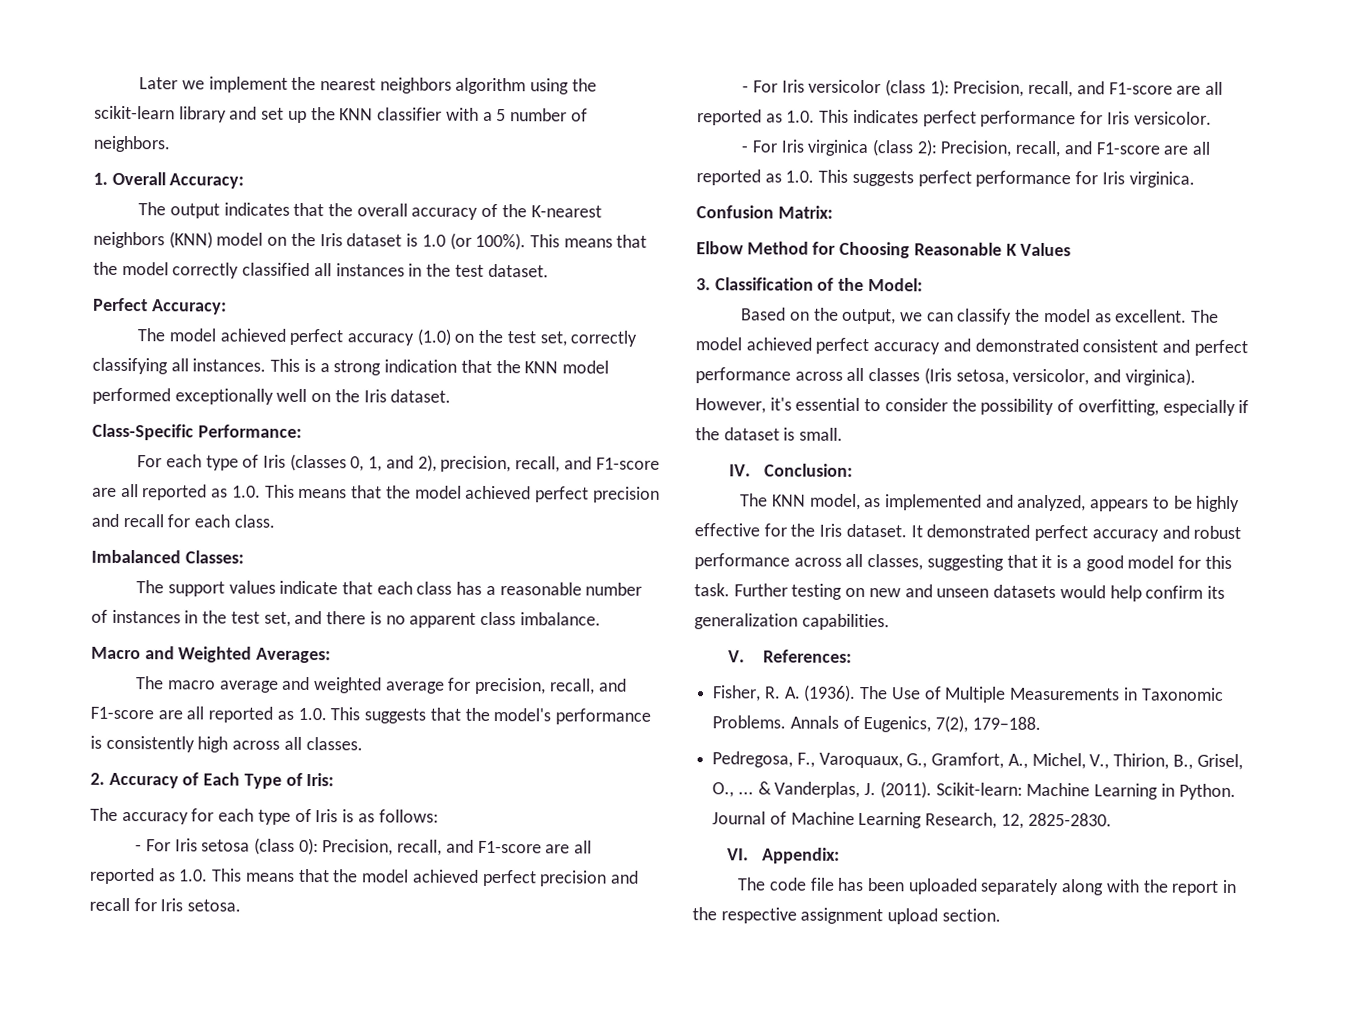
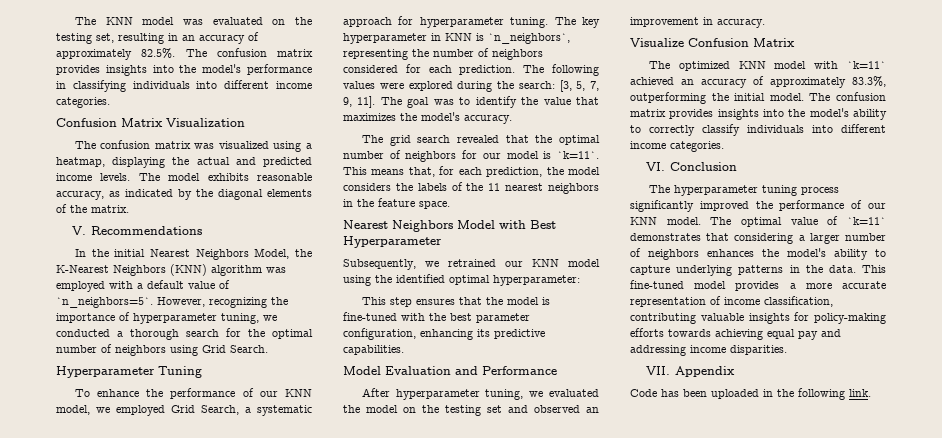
- Later we implement the nearest neighbors algorithm using the scikit-learn library and set up the KNN classifier with a 5 number of neighbors.
- 1. Overall Accuracy:
- The output indicates that the overall accuracy of the K-nearest neighbors (KNN) model on the Iris dataset is 1.0 (or 100%). This means that the model correctly classified all instances in the test dataset.
- Perfect Accuracy:
- The model achieved perfect accuracy (1.0) on the test set, correctly classifying all instances. This is a strong indication that the KNN model performed exceptionally well on the Iris dataset.
- Class-Specific Performance:
- For each type of Iris (classes 0, 1, and 2), precision, recall, and F1-score are all reported as 1.0. This means that the model achieved perfect precision and recall for each class.
- Imbalanced Classes:
- The support values indicate that each class has a reasonable number of instances in the test set, and there is no apparent class imbalance.
- Macro and Weighted Averages:
- The macro average and weighted average for precision, recall, and F1-score are all reported as 1.0. This suggests that the model's performance is consistently high across all classes.
- 2. Accuracy of Each Type of Iris:
- The accuracy for each type of Iris is as follows:
- - For Iris setosa (class 0): Precision, recall, and F1-score are all reported as 1.0. This means that the model achieved perfect precision and recall for Iris setosa.
- - For Iris versicolor (class 1): Precision, recall, and F1-score are all reported as 1.0. This indicates perfect performance for Iris versicolor.
- - For Iris virginica (class 2): Precision, recall, and F1-score are all reported as 1.0. This suggests perfect performance for Iris virginica.
- Confusion Matrix:
- Elbow Method for Choosing Reasonable K Values
- 3. Classification of the Model:
- Based on the output, we can classify the model as excellent. The model achieved perfect accuracy and demonstrated consistent and perfect performance across all classes (Iris setosa, versicolor, and virginica). However, it's essential to consider the possibility of overfitting, especially if the dataset is small.
- IV. Conclusion:
- The KNN model, as implemented and analyzed, appears to be highly effective for the Iris dataset. It demonstrated perfect accuracy and robust performance across all classes, suggesting that it is a good model for this task. Further testing on new and unseen datasets would help confirm its generalization capabilities.
- V. References:
- Fisher, R. A. (1936). The Use of Multiple Measurements in Taxonomic Problems. Annals of Eugenics, 7(2), 179–188.
- Pedregosa, F., Varoquaux, G., Gramfort, A., Michel, V., Thirion, B., Grisel, O., ... & Vanderplas, J. (2011). Scikit-learn: Machine Learning in Python. Journal of Machine Learning Research, 12, 2825-2830.
- VI. Appendix:
- The code file has been uploaded separately along with the report in the respective assignment upload section.
+ The KNN model was evaluated on the testing set, resulting in an accuracy of approximately 82.5%. The confusion matrix provides insights into the model's performance in classifying individuals into different income categories.
+ Confusion Matrix Visualization
+ The confusion matrix was visualized using a heatmap, displaying the actual and predicted income levels. The model exhibits reasonable accuracy, as indicated by the diagonal elements of the matrix.
+ V. Recommendations
+ In the initial Nearest Neighbors Model, the K-Nearest Neighbors (KNN) algorithm was employed with a default value of `n_neighbors=5`. However, recognizing the importance of hyperparameter tuning, we conducted a thorough search for the optimal number of neighbors using Grid Search.
+ Hyperparameter Tuning
+ To enhance the performance of our KNN model, we employed Grid Search, a systematic approach for hyperparameter tuning. The key hyperparameter in KNN is `n_neighbors`, representing the number of neighbors considered for each prediction. The following values were explored during the search: [3, 5, 7, 9, 11]. The goal was to identify the value that maximizes the model's accuracy.
+ The grid search revealed that the optimal number of neighbors for our model is `k=11`. This means that, for each prediction, the model considers the labels of the 11 nearest neighbors in the feature space.
+ Nearest Neighbors Model with Best Hyperparameter
+ Subsequently, we retrained our KNN model using the identified optimal hyperparameter:
+ This step ensures that the model is fine-tuned with the best parameter configuration, enhancing its predictive capabilities.
+ Model Evaluation and Performance
+ After hyperparameter tuning, we evaluated the model on the testing set and observed an improvement in accuracy.
+ Visualize Confusion Matrix
+ The optimized KNN model with `k=11` achieved an accuracy of approximately 83.3%, outperforming the initial model. The confusion matrix provides insights into the model's ability to correctly classify individuals into different income categories.
+ VI. Conclusion
+ The hyperparameter tuning process significantly improved the performance of our KNN model. The optimal value of `k=11` demonstrates that considering a larger number of neighbors enhances the model's ability to capture underlying patterns in the data. This fine-tuned model provides a more accurate representation of income classification, contributing valuable insights for policy-making efforts towards achieving equal pay and addressing income disparities.
+ VII. Appendix
+ Code has been uploaded in the following link.

